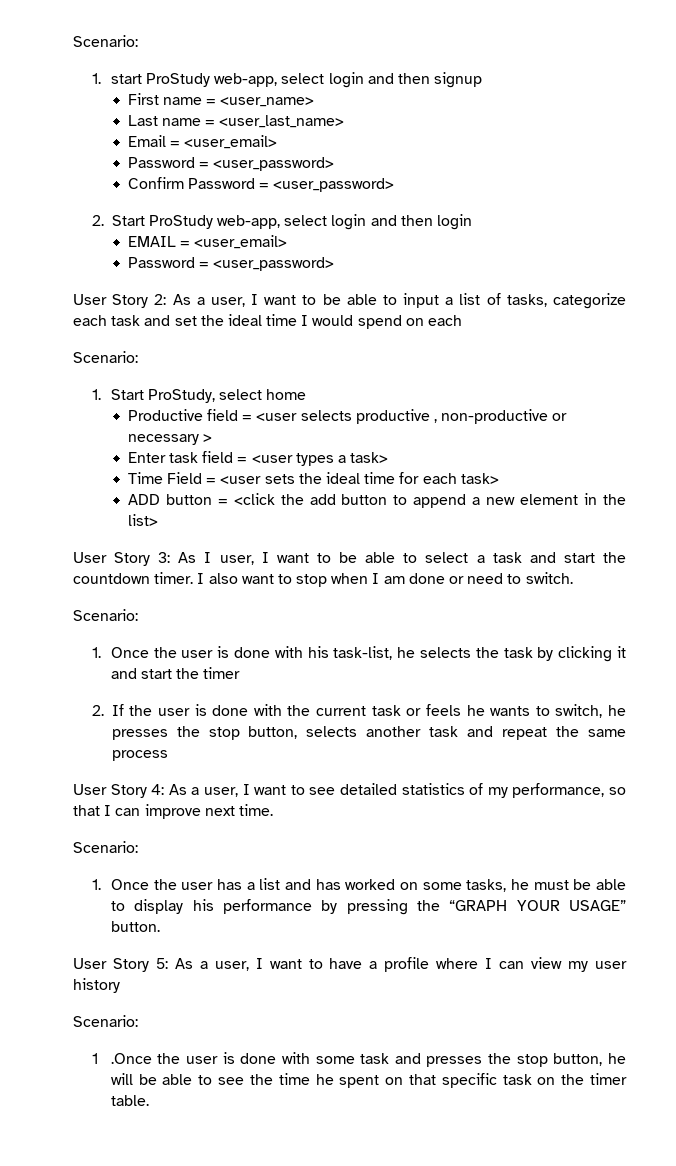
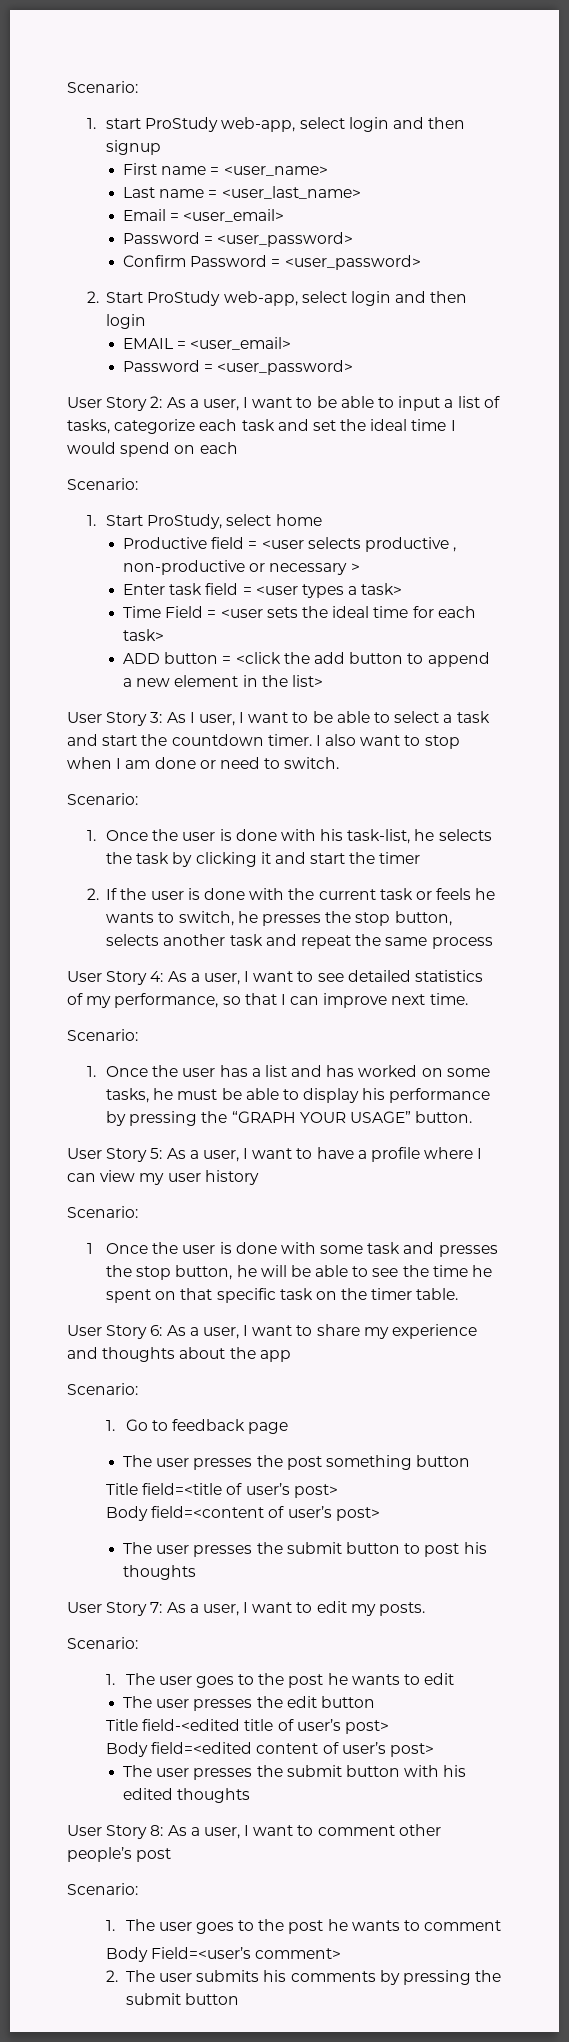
- 1 .Once the user is done with some task and presses the stop button, he will be able to see the time he spent on that specific task on the timer table.
+ 1 Once the user is done with some task and presses the stop button, he will be able to see the time he spent on that specific task on the timer table.
+ User Story 6: As a user, I want to share my experience and thoughts about the app
+ Scenario:
+ 1. Go to feedback page
+ The user presses the post something button
+ Title field=<title of user’s post>
+ Body field=<content of user’s post>
+ The user presses the submit button to post his thoughts
+ User Story 7: As a user, I want to edit my posts.
+ Scenario:
+ 1. The user goes to the post he wants to edit
+ The user presses the edit button
+ Title field-<edited title of user’s post>
+ Body field=<edited content of user’s post>
+ The user presses the submit button with his edited thoughts
+ User Story 8: As a user, I want to comment other people’s post
+ Scenario:
+ 1. The user goes to the post he wants to comment
+ Body Field=<user’s comment>
+ 2. The user submits his comments by pressing the submit button

